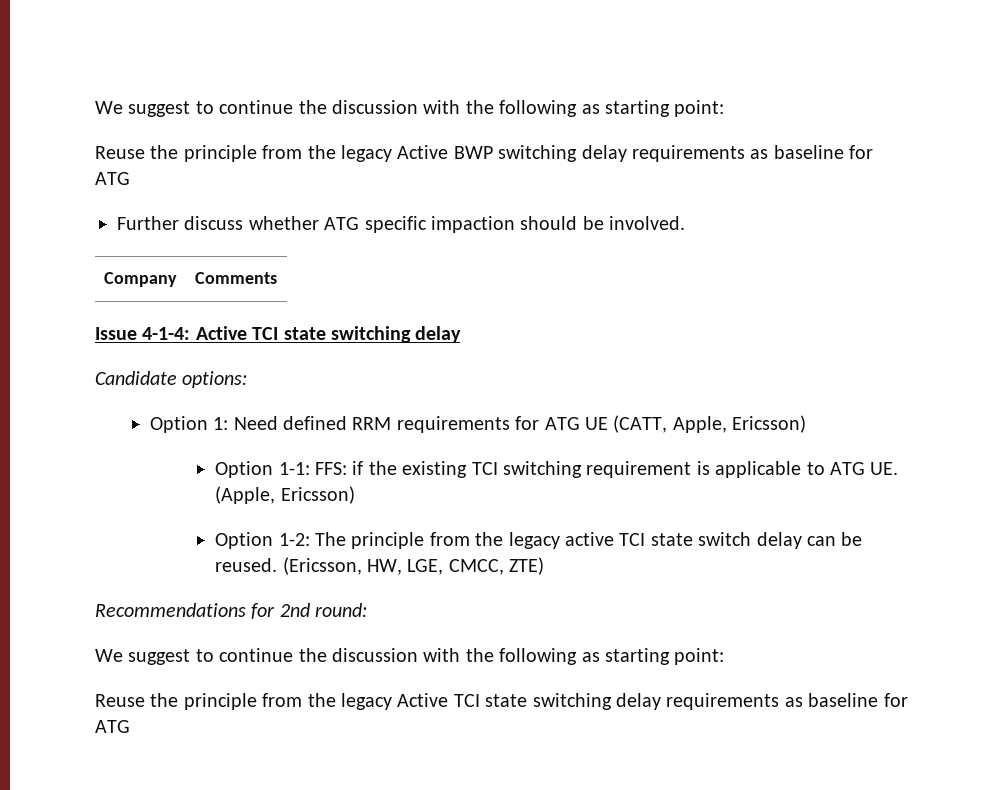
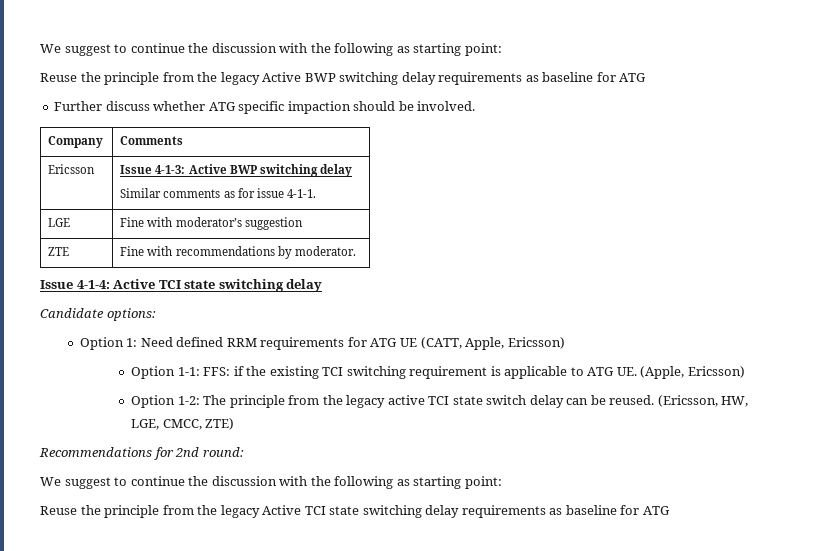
+ Ericsson | Issue 4-1-3: Active BWP switching delay
+ Similar comments as for issue 4-1-1.
+ LGE | Fine with moderator’s suggestion
+ ZTE | Fine with recommendations by moderator.

